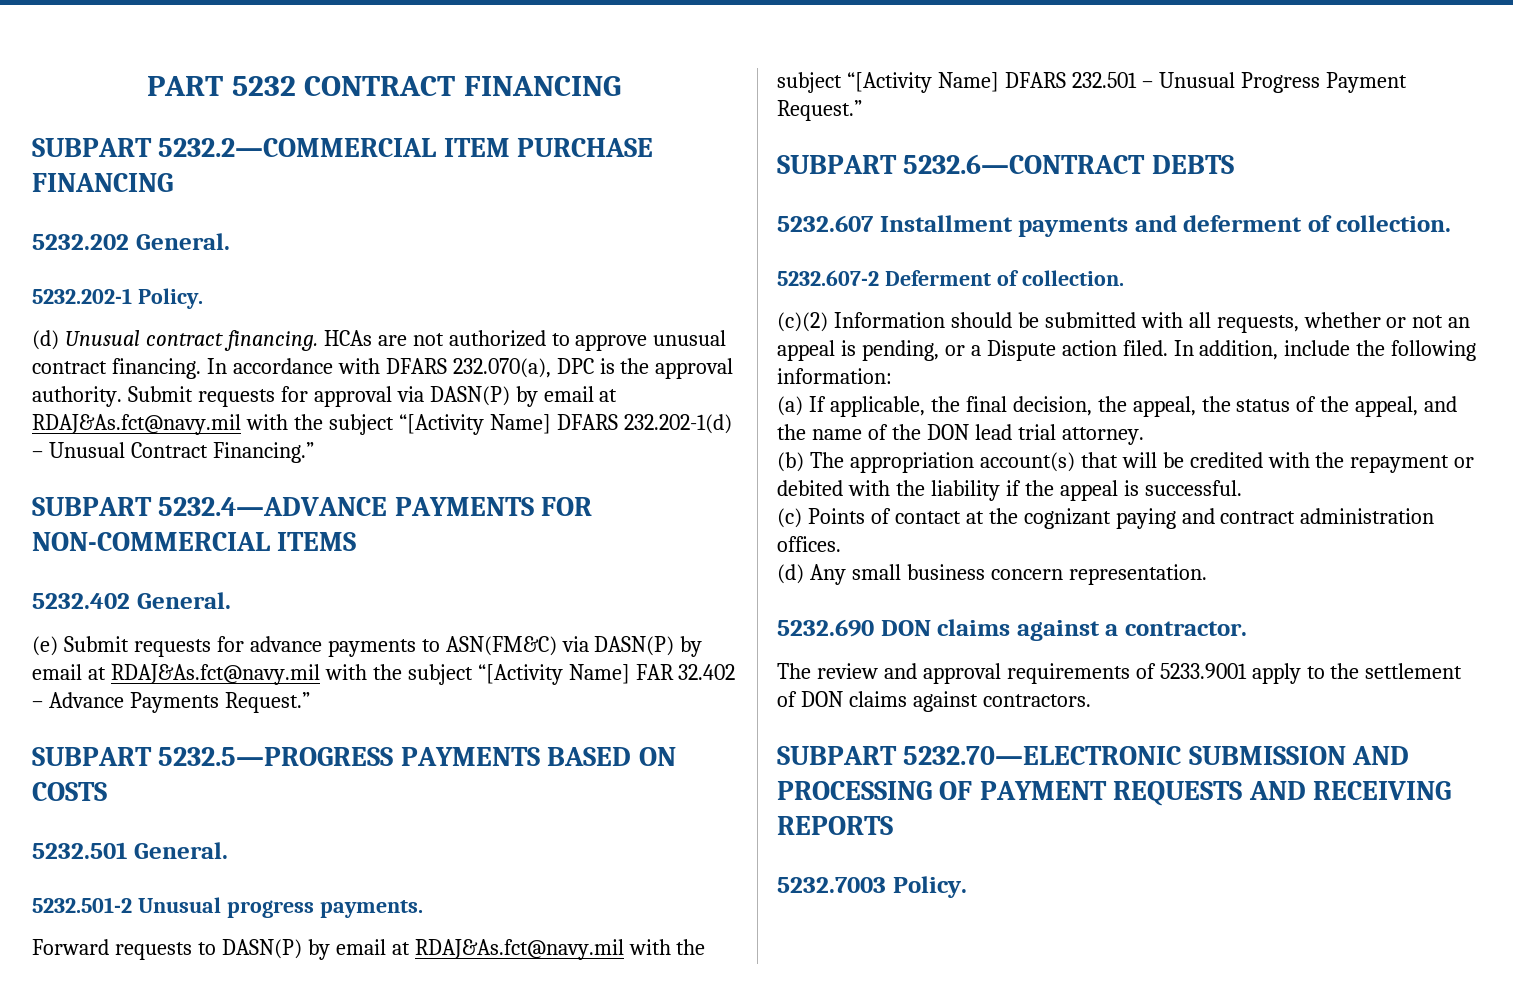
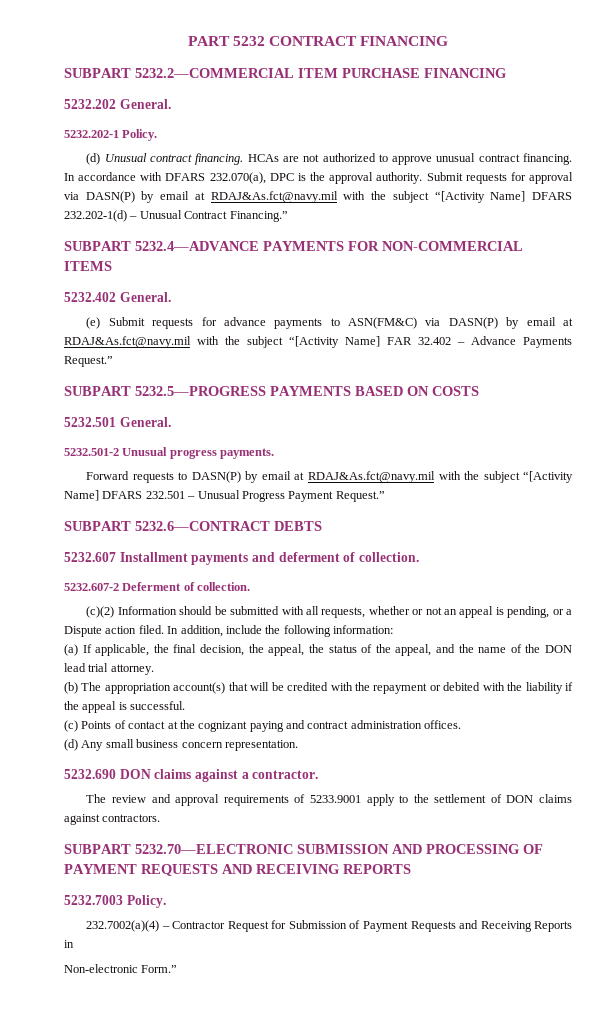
+ 232.7002(a)(4) – Contractor Request for Submission of Payment Requests and Receiving Reports in
+ Non-electronic Form.”

